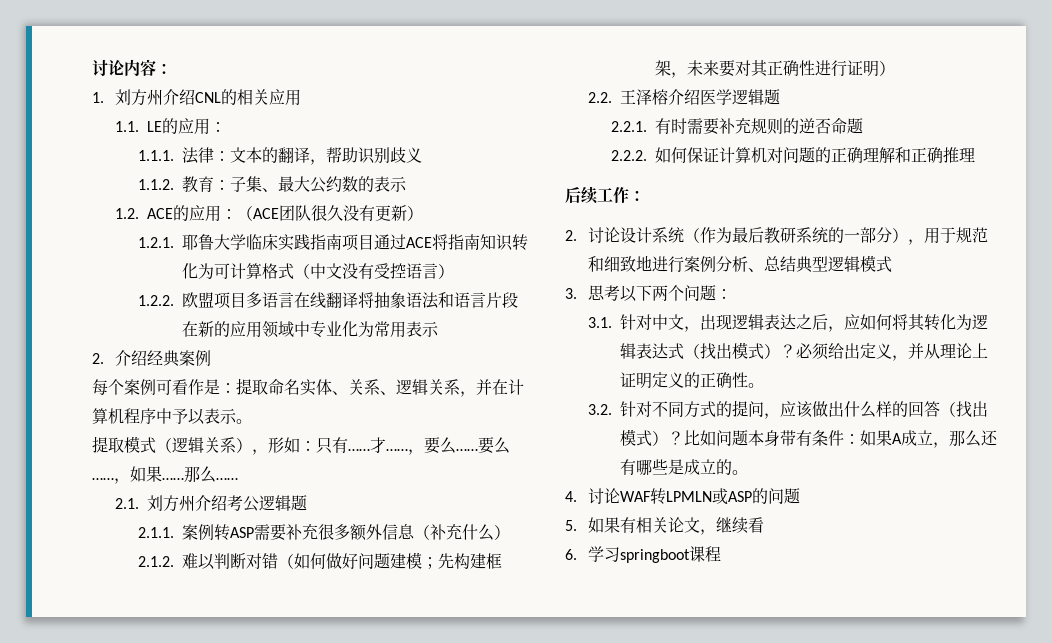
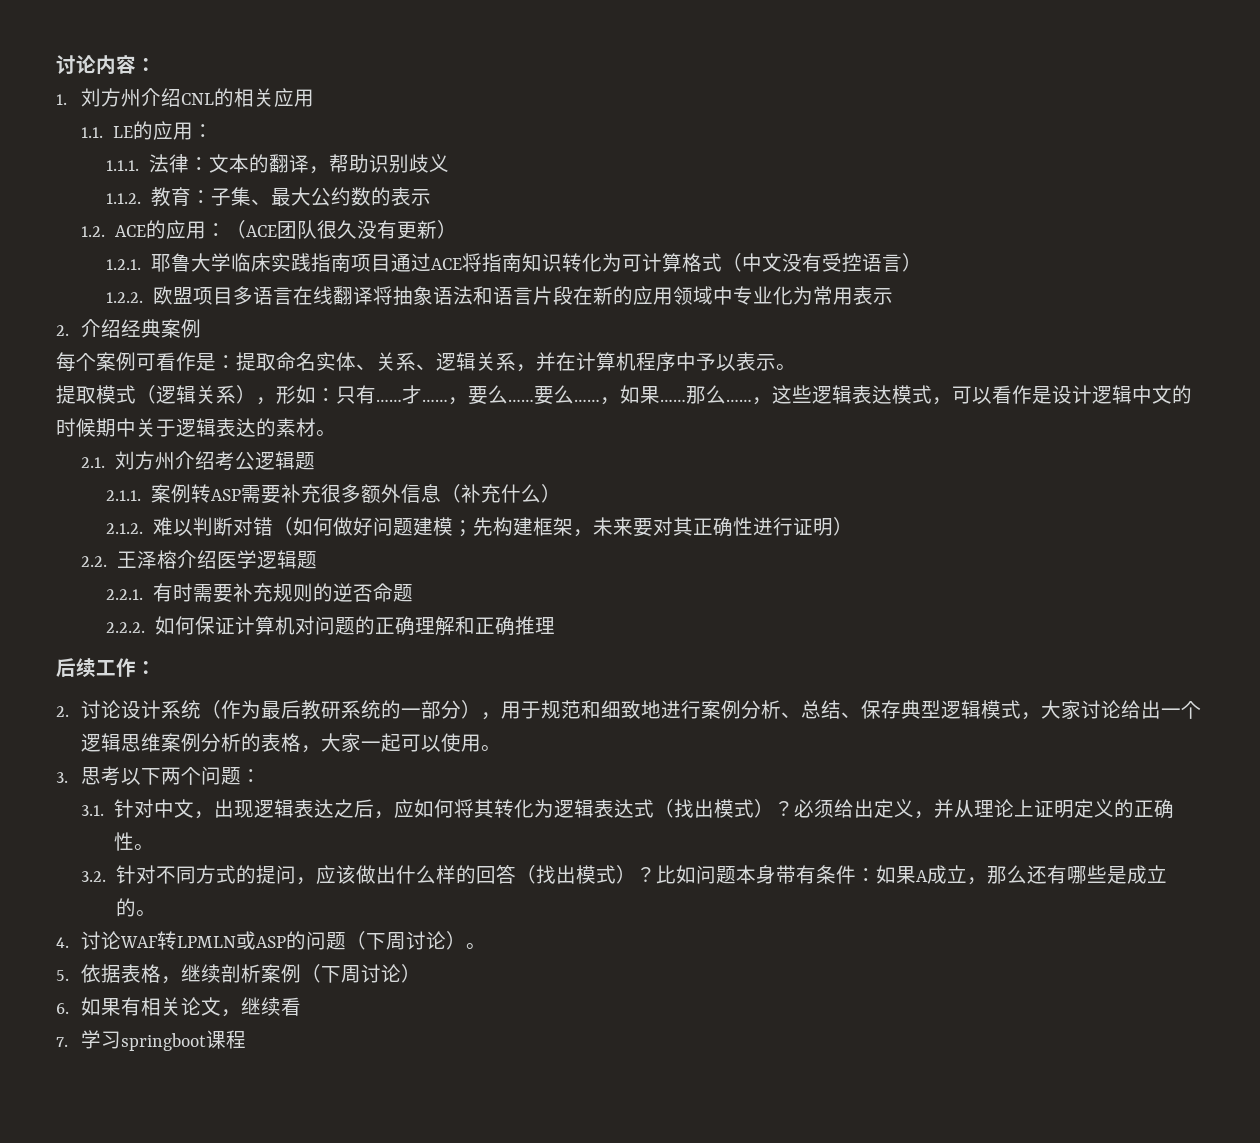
+ ，这些逻辑表达模式，可以看作是设计逻辑中文的时候期中关于逻辑表达的素材。
- 2.讨论设计系统（作为最后教研系统的一部分），用于规范和细致地进行案例分析、总结典型逻辑模式
+ 2.讨论设计系统（作为最后教研系统的一部分），用于规范和细致地进行案例分析、总结、保存典型逻辑模式，大家讨论给出一个逻辑思维案例分析的表格，大家一起可以使用。
- 4.讨论WAF转LPMLN或ASP的问题
- 5.如果有相关论文，继续看
+ 4.讨论WAF转LPMLN或ASP的问题（下周讨论）。
+ 5.依据表格，继续剖析案例（下周讨论）
+ 6.如果有相关论文，继续看
- 6.学习springboot课程
+ 7.学习springboot课程

